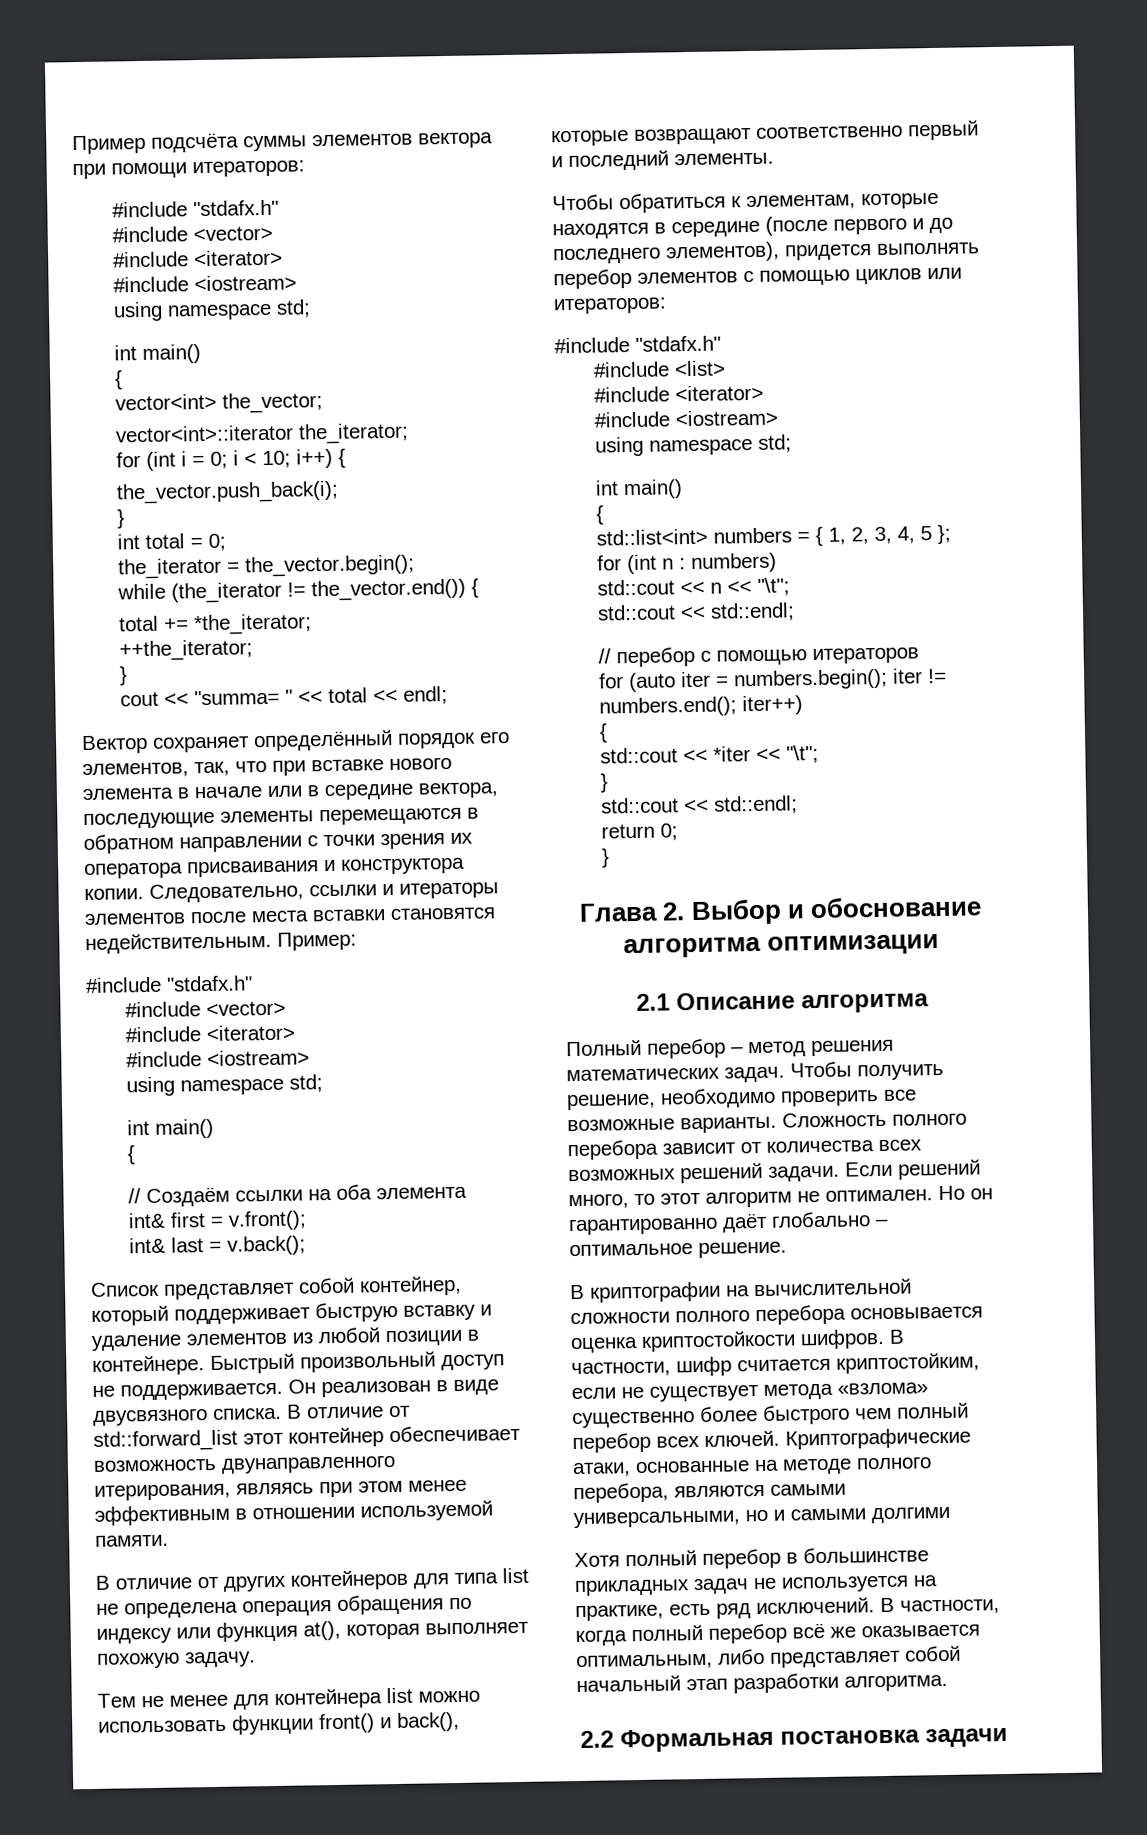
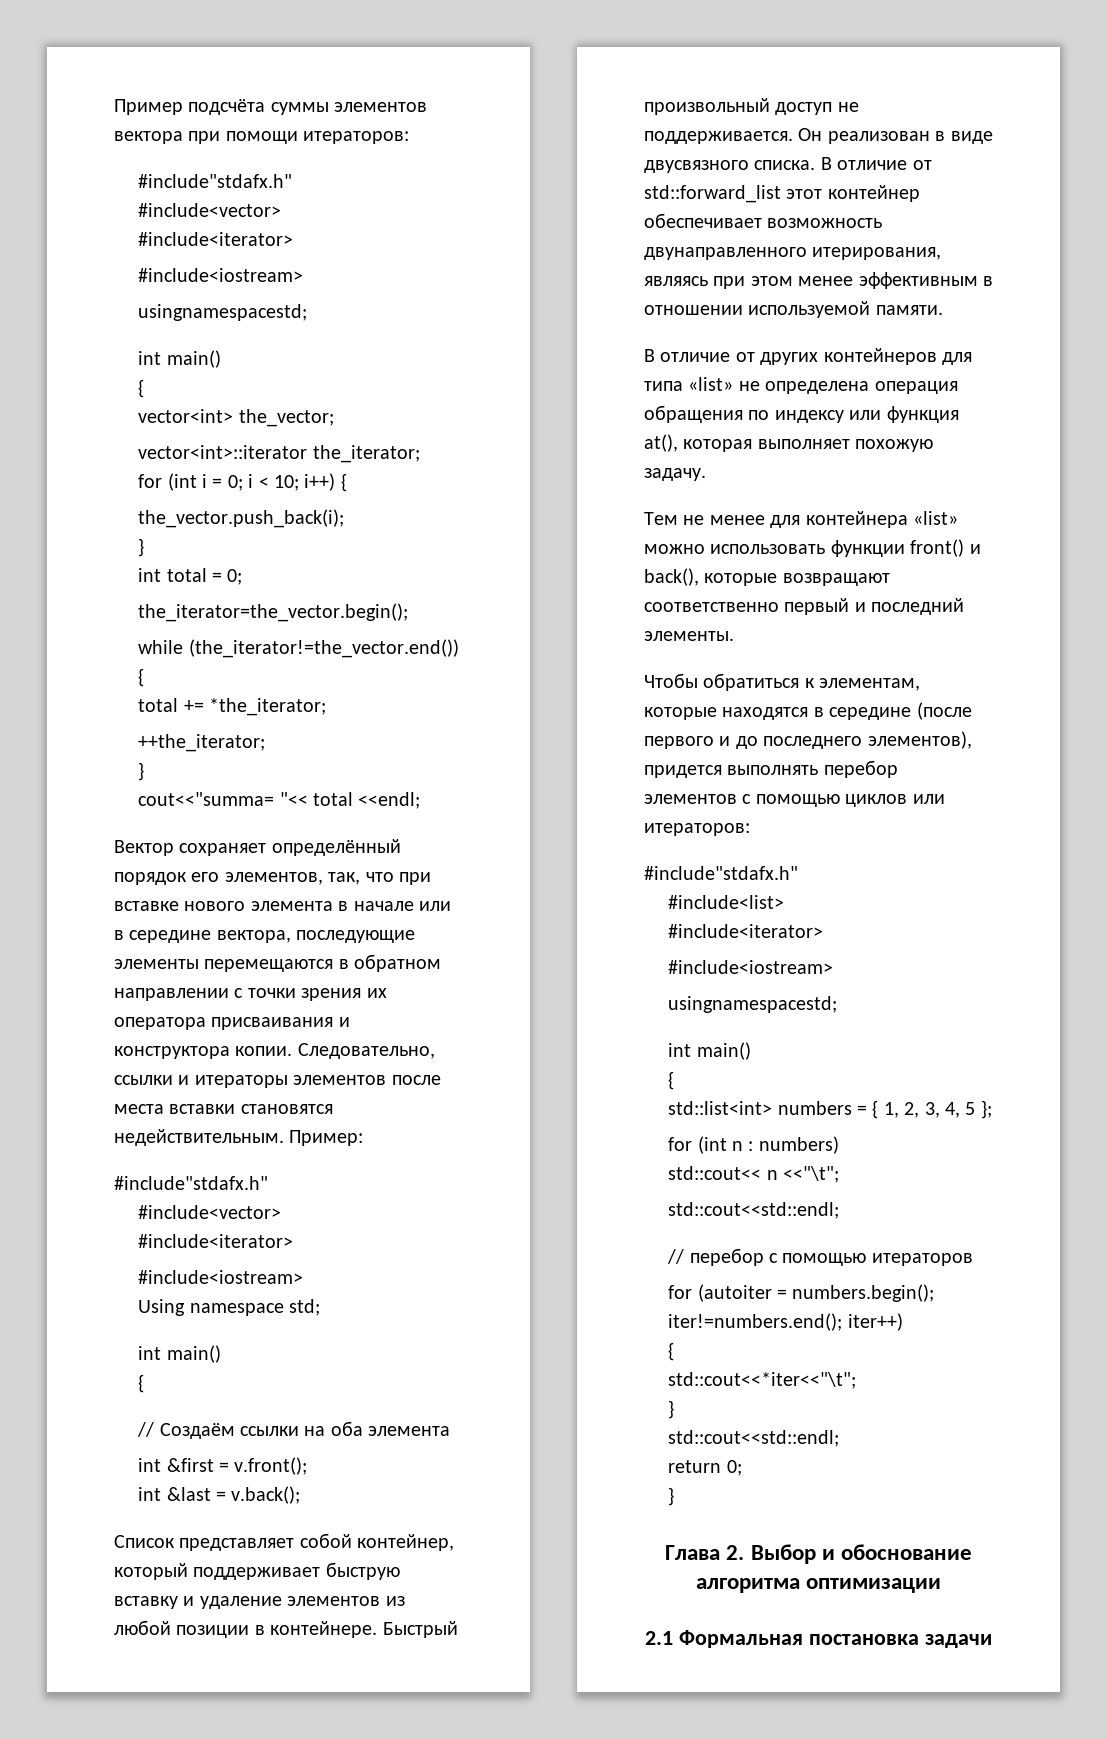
  Пример подсчёта суммы элементов вектора при помощи итераторов:
- #include "stdafx.h"
- #include <vector>
- #include <iterator>
- #include <iostream>
- using namespace std;
+ #include"stdafx.h"
+ #include<vector>
+ #include<iterator>
+ #include<iostream>
+ usingnamespacestd;
- the_iterator = the_vector.begin();
- while (the_iterator != the_vector.end()) {
+ the_iterator=the_vector.begin();
+ while (the_iterator!=the_vector.end()) {
- cout << "summa= " << total << endl;
+ cout<<"summa= "<< total <<endl;
  Пример:
- #include "stdafx.h"
- #include <vector>
- #include <iterator>
- #include <iostream>
- using namespace std;
+ #include"stdafx.h"
+ #include<vector>
+ #include<iterator>
+ #include<iostream>
+ Using namespace std;
- int& first = v.front();
+ int &first = v.front();
- int& last = v.back();
+ int &last = v.back();
- В отличие от других контейнеров для типа list не определена операция обращения по индексу или функция at(), которая выполняет похожую задачу.
+ В отличие от других контейнеров для типа «list» не определена операция обращения по индексу или функция at(), которая выполняет похожую задачу.
- Тем не менее для контейнера list можно использовать функции front() и back(), которые возвращают соответственно первый и последний элементы.
+ Тем не менее для контейнера «list» можно использовать функции front() и back(), которые возвращают соответственно первый и последний элементы.
  Чтобы обратиться к элементам, которые находятся в середине (после первого и до последнего элементов), придется выполнять перебор элементов с помощью циклов или итераторов:
- #include "stdafx.h"
- #include <list>
- #include <iterator>
- #include <iostream>
- using namespace std;
+ #include"stdafx.h"
+ #include<list>
+ #include<iterator>
+ #include<iostream>
+ usingnamespacestd;
- std::cout << n << "\t";
- std::cout << std::endl;
+ std::cout<< n <<"\t";
+ std::cout<<std::endl;
- for (auto iter = numbers.begin(); iter != numbers.end(); iter++)
+ for (autoiter = numbers.begin(); iter!=numbers.end(); iter++)
  {
- std::cout << *iter << "\t";
+ std::cout<<*iter<<"\t";
  }
- std::cout << std::endl;
+ std::cout<<std::endl;
- 2.1 Описание алгоритма
- Полный перебор – метод решения математических задач. Чтобы получить решение, необходимо проверить все возможные варианты. Сложность полного перебора зависит от количества всех возможных решений задачи. Если решений много, то этот алгоритм не оптимален. Но он гарантированно даёт глобально – оптимальное решение.
- В криптографии на вычислительной сложности полного перебора основывается оценка криптостойкости шифров. В частности, шифр считается криптостойким, если не существует метода «взлома» существенно более быстрого чем полный перебор всех ключей. Криптографические атаки, основанные на методе полного перебора, являются самыми универсальными, но и самыми долгими
- Хотя полный перебор в большинстве прикладных задач не используется на практике, есть ряд исключений. В частности, когда полный перебор всё же оказывается оптимальным, либо представляет собой начальный этап разработки алгоритма.
- 2.2 Формальная постановка задачи
+ 2.1 Формальная постановка задачи

